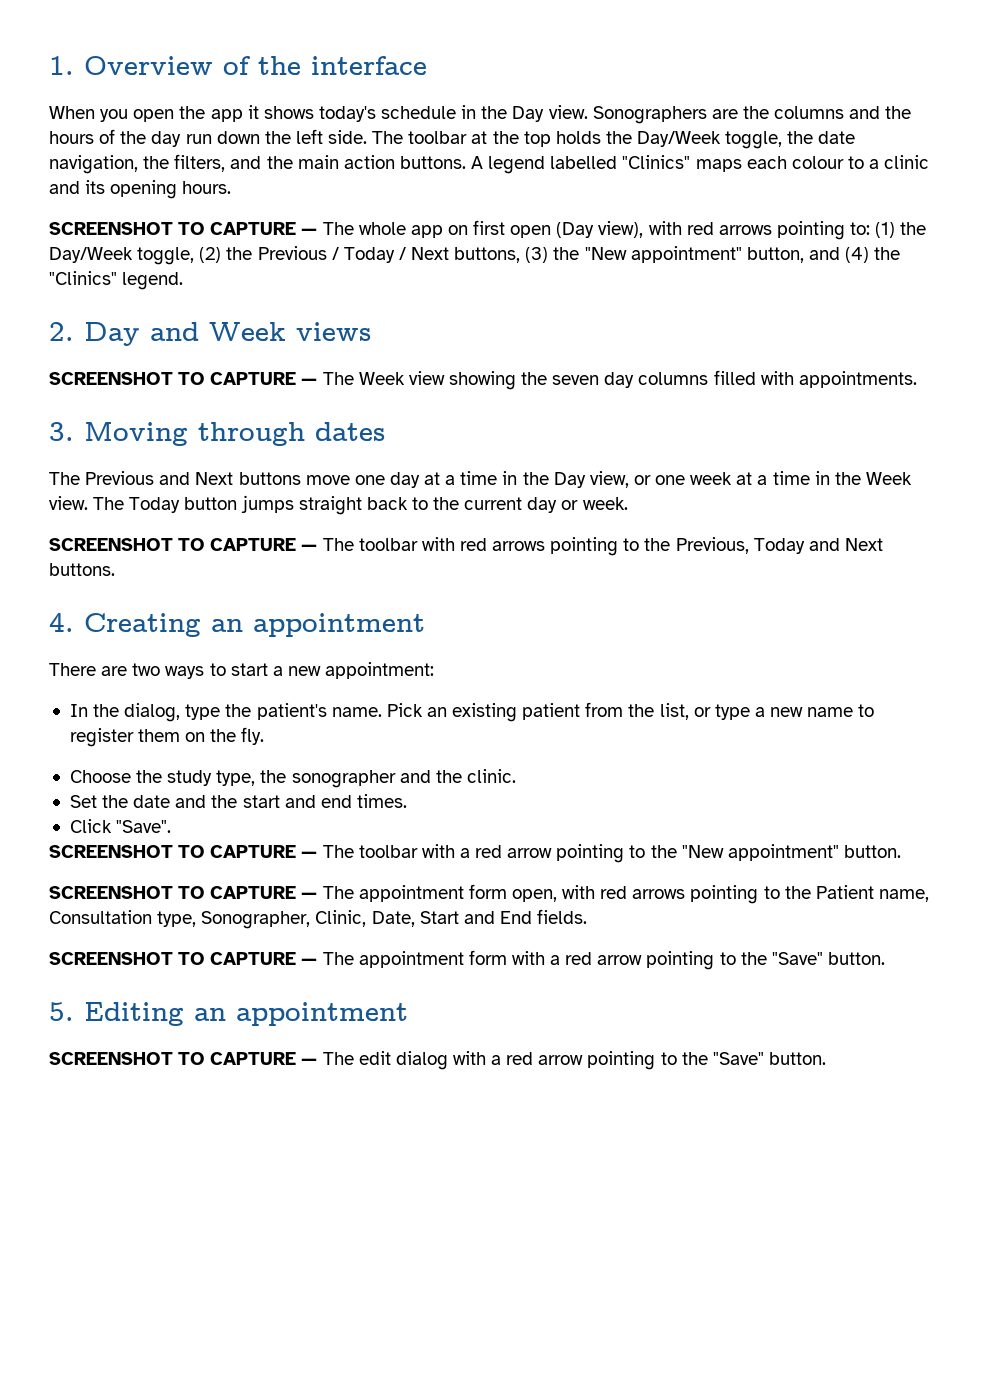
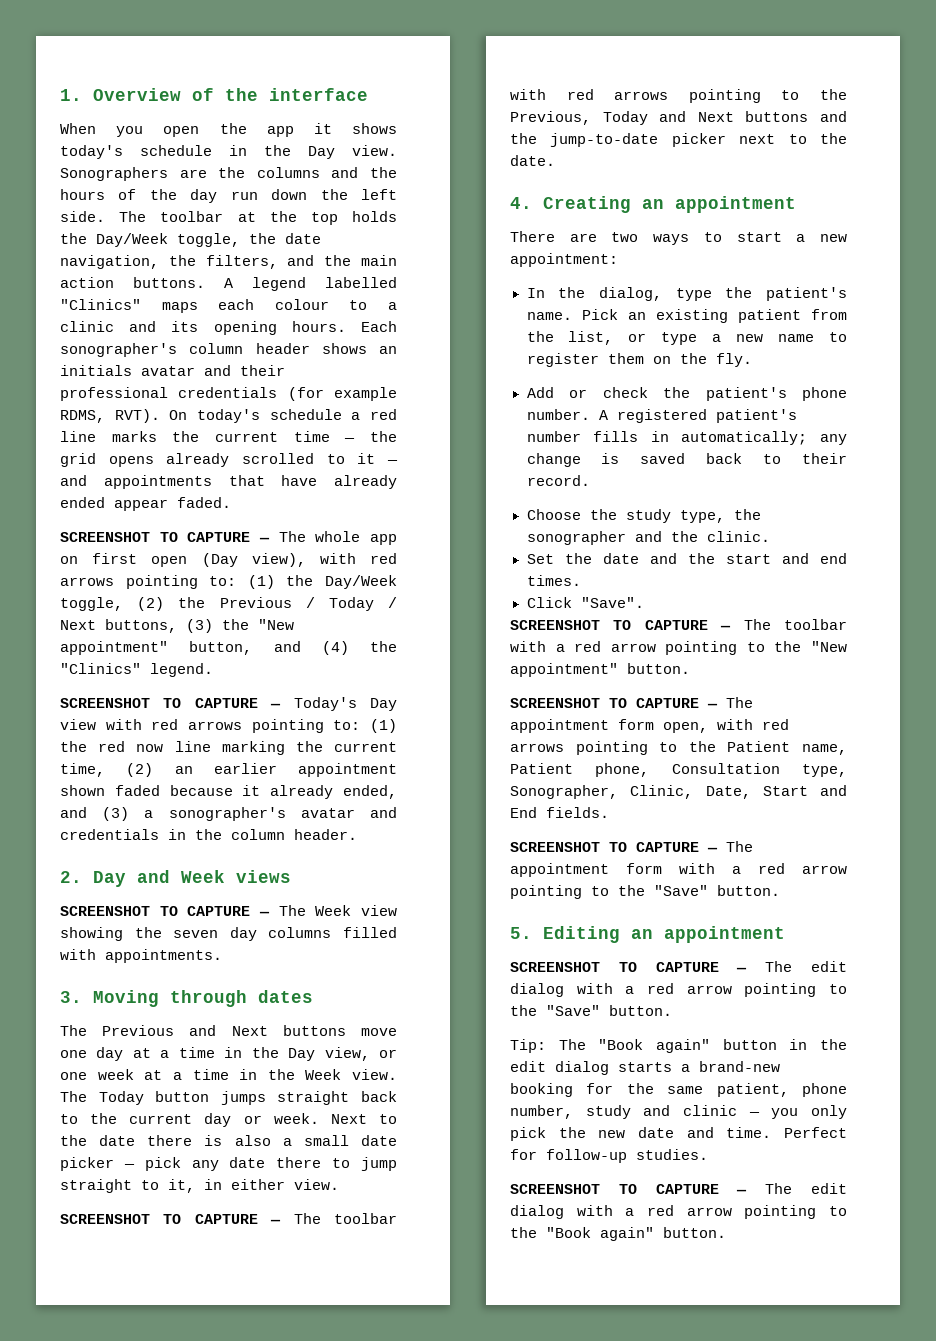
+ Each sonographer's column header shows an initials avatar and their professional credentials (for example RDMS, RVT). On today's schedule a red line marks the current time — the grid opens already scrolled to it — and appointments that have already ended appear faded.
+ SCREENSHOT TO CAPTURE — Today's Day view with red arrows pointing to: (1) the red now line marking the current time, (2) an earlier appointment shown faded because it already ended, and (3) a sonographer's avatar and credentials in the column header.
+ Next to the date there is also a small date picker — pick any date there to jump straight to it, in either view.
- SCREENSHOT TO CAPTURE — The toolbar with red arrows pointing to the Previous, Today and Next buttons.
+ SCREENSHOT TO CAPTURE — The toolbar with red arrows pointing to the Previous, Today and Next buttons and the jump-to-date picker next to the date.
+ Add or check the patient's phone number. A registered patient's number fills in automatically; any change is saved back to their record.
- SCREENSHOT TO CAPTURE — The appointment form open, with red arrows pointing to the Patient name, Consultation type, Sonographer, Clinic, Date, Start and End fields.
+ SCREENSHOT TO CAPTURE — The appointment form open, with red arrows pointing to the Patient name, Patient phone, Consultation type, Sonographer, Clinic, Date, Start and End fields.
+ Tip: The "Book again" button in the edit dialog starts a brand-new booking for the same patient, phone number, study and clinic — you only pick the new date and time. Perfect for follow-up studies.
+ SCREENSHOT TO CAPTURE — The edit dialog with a red arrow pointing to the "Book again" button.

